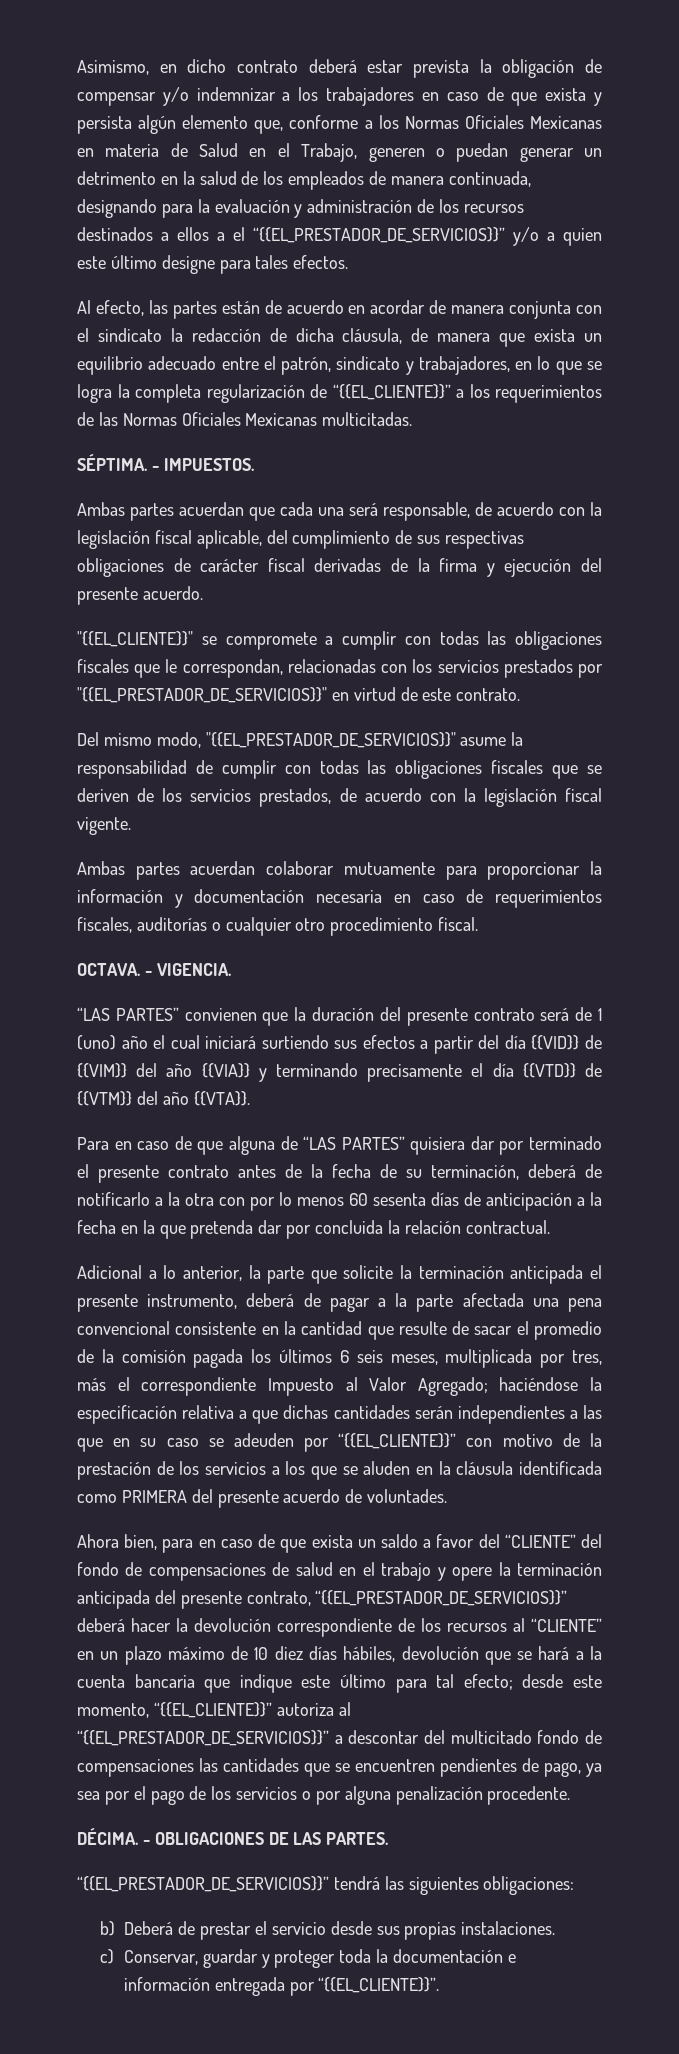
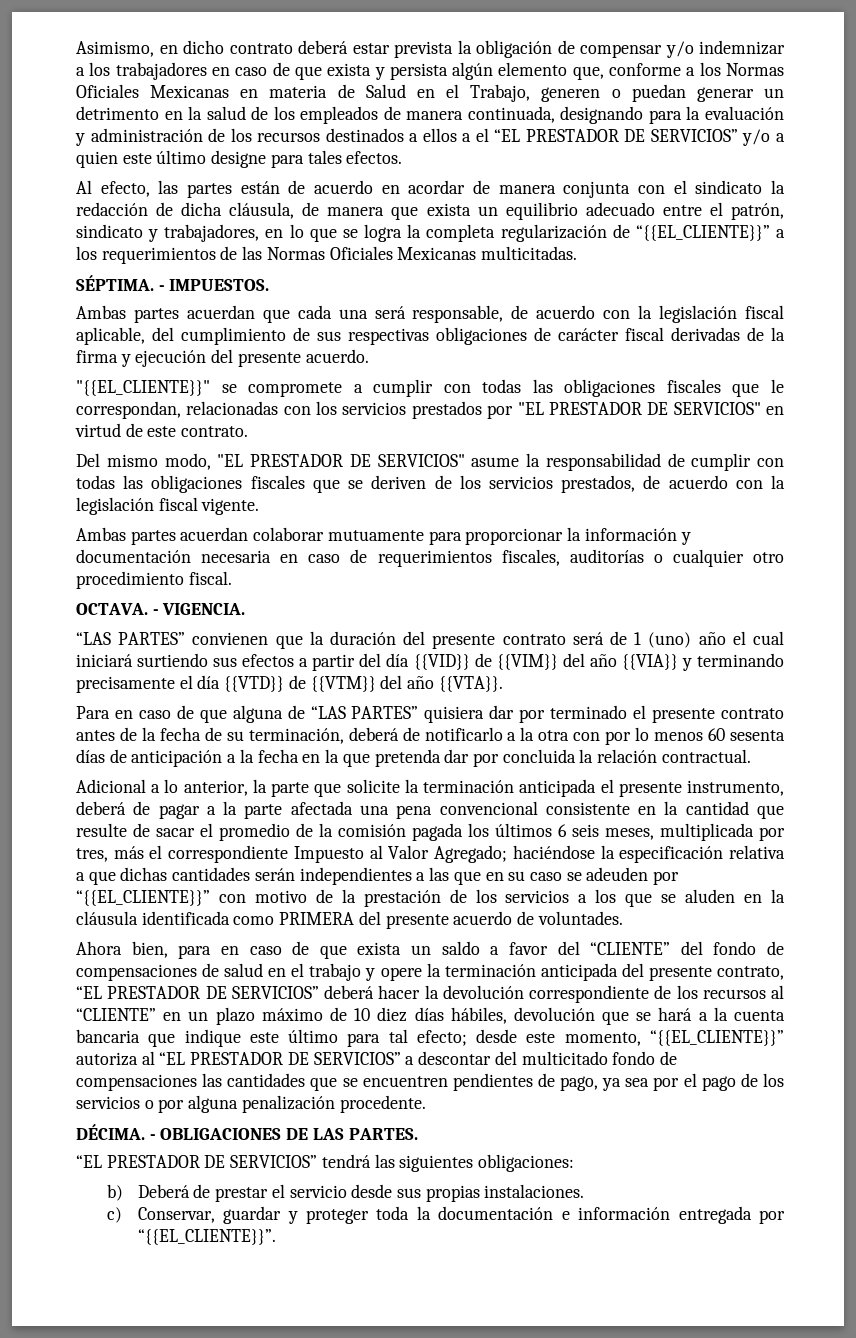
- Asimismo, en dicho contrato deberá estar prevista la obligación de compensar y/o indemnizar a los trabajadores en caso de que exista y persista algún elemento que, conforme a los Normas Oficiales Mexicanas en materia de Salud en el Trabajo, generen o puedan generar un detrimento en la salud de los empleados de manera continuada, designando para la evaluación y administración de los recursos destinados a ellos a el “{{EL_PRESTADOR_DE_SERVICIOS}}” y/o a quien este último designe para tales efectos.
+ Asimismo, en dicho contrato deberá estar prevista la obligación de compensar y/o indemnizar a los trabajadores en caso de que exista y persista algún elemento que, conforme a los Normas Oficiales Mexicanas en materia de Salud en el Trabajo, generen o puedan generar un detrimento en la salud de los empleados de manera continuada, designando para la evaluación y administración de los recursos destinados a ellos a el “EL PRESTADOR DE SERVICIOS” y/o a quien este último designe para tales efectos.
- "{{EL_CLIENTE}}" se compromete a cumplir con todas las obligaciones fiscales que le correspondan, relacionadas con los servicios prestados por "{{EL_PRESTADOR_DE_SERVICIOS}}" en virtud de este contrato.
+ "{{EL_CLIENTE}}" se compromete a cumplir con todas las obligaciones fiscales que le correspondan, relacionadas con los servicios prestados por "EL PRESTADOR DE SERVICIOS" en virtud de este contrato.
- Del mismo modo, "{{EL_PRESTADOR_DE_SERVICIOS}}" asume la responsabilidad de cumplir con todas las obligaciones fiscales que se deriven de los servicios prestados, de acuerdo con la legislación fiscal vigente.
+ Del mismo modo, "EL PRESTADOR DE SERVICIOS" asume la responsabilidad de cumplir con todas las obligaciones fiscales que se deriven de los servicios prestados, de acuerdo con la legislación fiscal vigente.
- Ahora bien, para en caso de que exista un saldo a favor del “CLIENTE” del fondo de compensaciones de salud en el trabajo y opere la terminación anticipada del presente contrato, “{{EL_PRESTADOR_DE_SERVICIOS}}” deberá hacer la devolución correspondiente de los recursos al “CLIENTE” en un plazo máximo de 10 diez días hábiles, devolución que se hará a la cuenta bancaria que indique este último para tal efecto;
+ Ahora bien, para en caso de que exista un saldo a favor del “CLIENTE” del fondo de compensaciones de salud en el trabajo y opere la terminación anticipada del presente contrato, “EL PRESTADOR DE SERVICIOS” deberá hacer la devolución correspondiente de los recursos al “CLIENTE” en un plazo máximo de 10 diez días hábiles, devolución que se hará a la cuenta bancaria que indique este último para tal efecto;
- desde este momento, “{{EL_CLIENTE}}” autoriza al “{{EL_PRESTADOR_DE_SERVICIOS}}” a descontar del multicitado fondo de compensaciones las cantidades que se encuentren pendientes de pago, ya sea por el pago de los servicios o por alguna penalización procedente.
+ desde este momento, “{{EL_CLIENTE}}” autoriza al “EL PRESTADOR DE SERVICIOS” a descontar del multicitado fondo de compensaciones las cantidades que se encuentren pendientes de pago, ya sea por el pago de los servicios o por alguna penalización procedente.
- “{{EL_PRESTADOR_DE_SERVICIOS}}” tendrá las siguientes obligaciones:
+ “EL PRESTADOR DE SERVICIOS” tendrá las siguientes obligaciones:

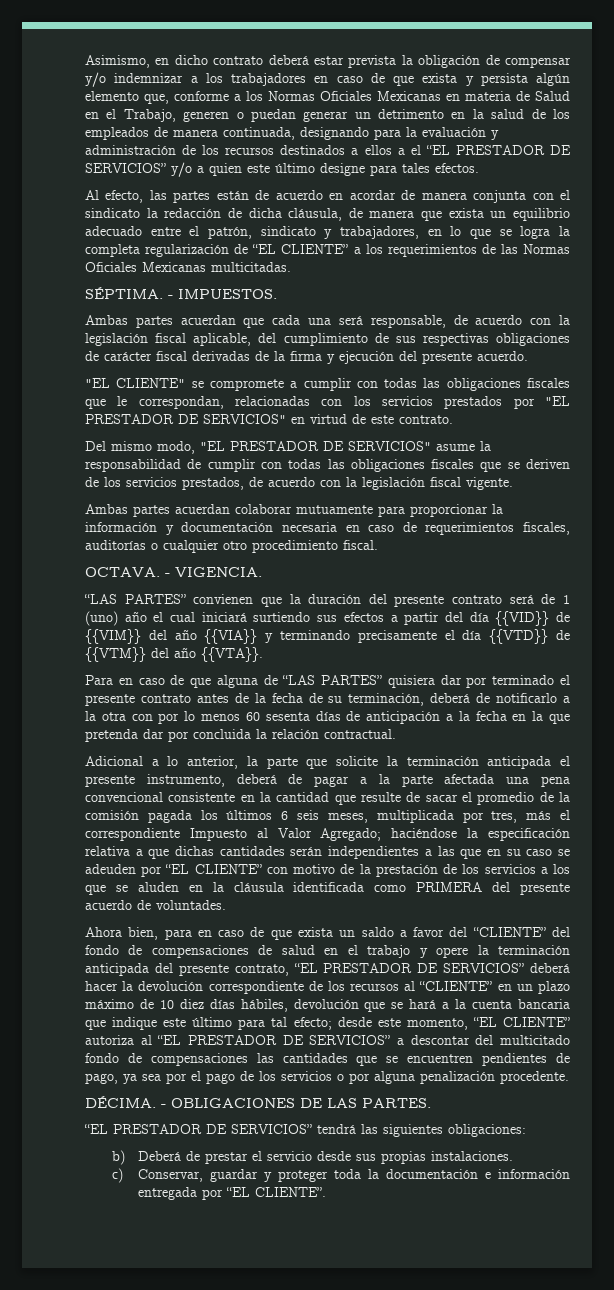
- Al efecto, las partes están de acuerdo en acordar de manera conjunta con el sindicato la redacción de dicha cláusula, de manera que exista un equilibrio adecuado entre el patrón, sindicato y trabajadores, en lo que se logra la completa regularización de “{{EL_CLIENTE}}” a los requerimientos de las Normas Oficiales Mexicanas multicitadas.
+ Al efecto, las partes están de acuerdo en acordar de manera conjunta con el sindicato la redacción de dicha cláusula, de manera que exista un equilibrio adecuado entre el patrón, sindicato y trabajadores, en lo que se logra la completa regularización de “EL CLIENTE” a los requerimientos de las Normas Oficiales Mexicanas multicitadas.
- "{{EL_CLIENTE}}" se compromete a cumplir con todas las obligaciones fiscales que le correspondan, relacionadas con los servicios prestados por "EL PRESTADOR DE SERVICIOS" en virtud de este contrato.
+ "EL CLIENTE" se compromete a cumplir con todas las obligaciones fiscales que le correspondan, relacionadas con los servicios prestados por "EL PRESTADOR DE SERVICIOS" en virtud de este contrato.
- haciéndose la especificación relativa a que dichas cantidades serán independientes a las que en su caso se adeuden por “{{EL_CLIENTE}}” con motivo de la prestación de los servicios a los que se aluden en la cláusula identificada como PRIMERA del presente acuerdo de voluntades.
+ haciéndose la especificación relativa a que dichas cantidades serán independientes a las que en su caso se adeuden por “EL CLIENTE” con motivo de la prestación de los servicios a los que se aluden en la cláusula identificada como PRIMERA del presente acuerdo de voluntades.
- desde este momento, “{{EL_CLIENTE}}” autoriza al “EL PRESTADOR DE SERVICIOS” a descontar del multicitado fondo de compensaciones las cantidades que se encuentren pendientes de pago, ya sea por el pago de los servicios o por alguna penalización procedente.
+ desde este momento, “EL CLIENTE” autoriza al “EL PRESTADOR DE SERVICIOS” a descontar del multicitado fondo de compensaciones las cantidades que se encuentren pendientes de pago, ya sea por el pago de los servicios o por alguna penalización procedente.
- c) Conservar, guardar y proteger toda la documentación e información entregada por “{{EL_CLIENTE}}”.
+ c) Conservar, guardar y proteger toda la documentación e información entregada por “EL CLIENTE”.

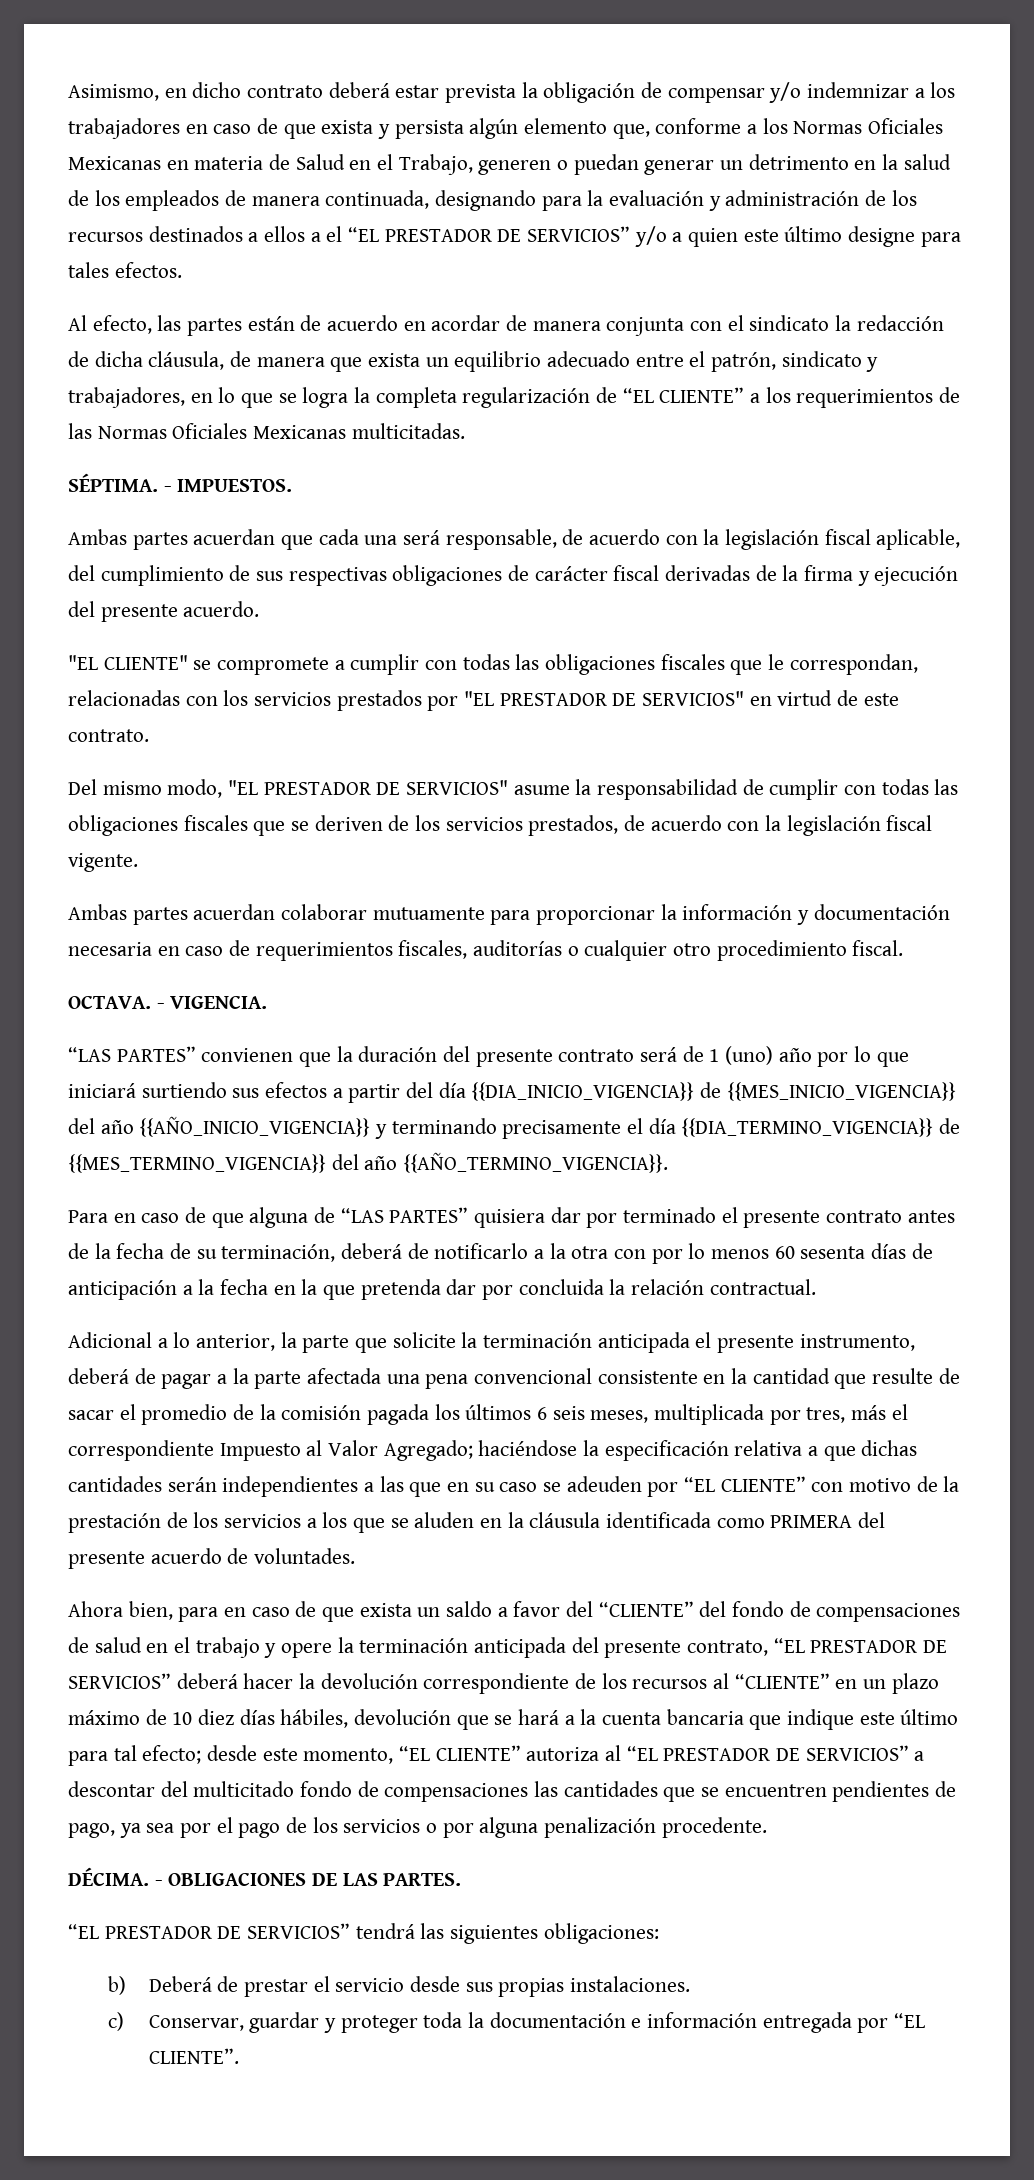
- “LAS PARTES” convienen que la duración del presente contrato será de 1 (uno) año el cual iniciará surtiendo sus efectos a partir del día {{VID}} de {{VIM}} del año {{VIA}} y terminando precisamente el día {{VTD}} de {{VTM}} del año {{VTA}}.
+ “LAS PARTES” convienen que la duración del presente contrato será de 1 (uno) año por lo que iniciará surtiendo sus efectos a partir del día {{DIA_INICIO_VIGENCIA}} de {{MES_INICIO_VIGENCIA}} del año {{AÑO_INICIO_VIGENCIA}} y terminando precisamente el día {{DIA_TERMINO_VIGENCIA}} de {{MES_TERMINO_VIGENCIA}} del año {{AÑO_TERMINO_VIGENCIA}}.

